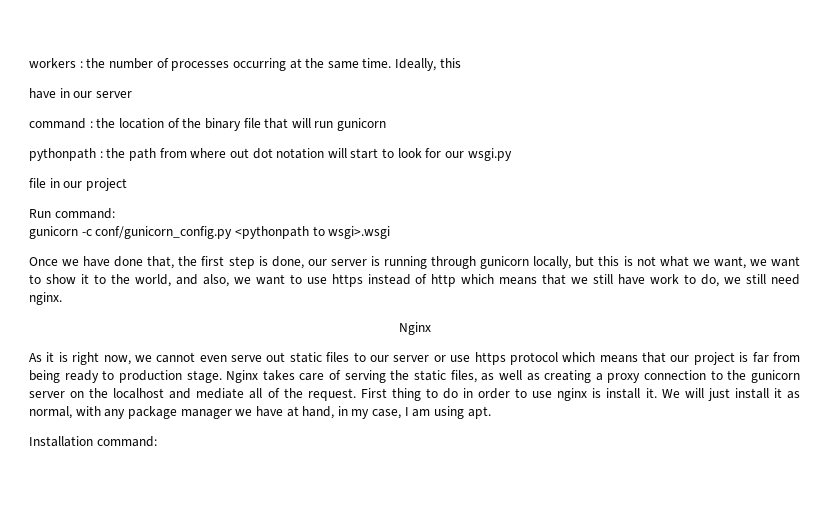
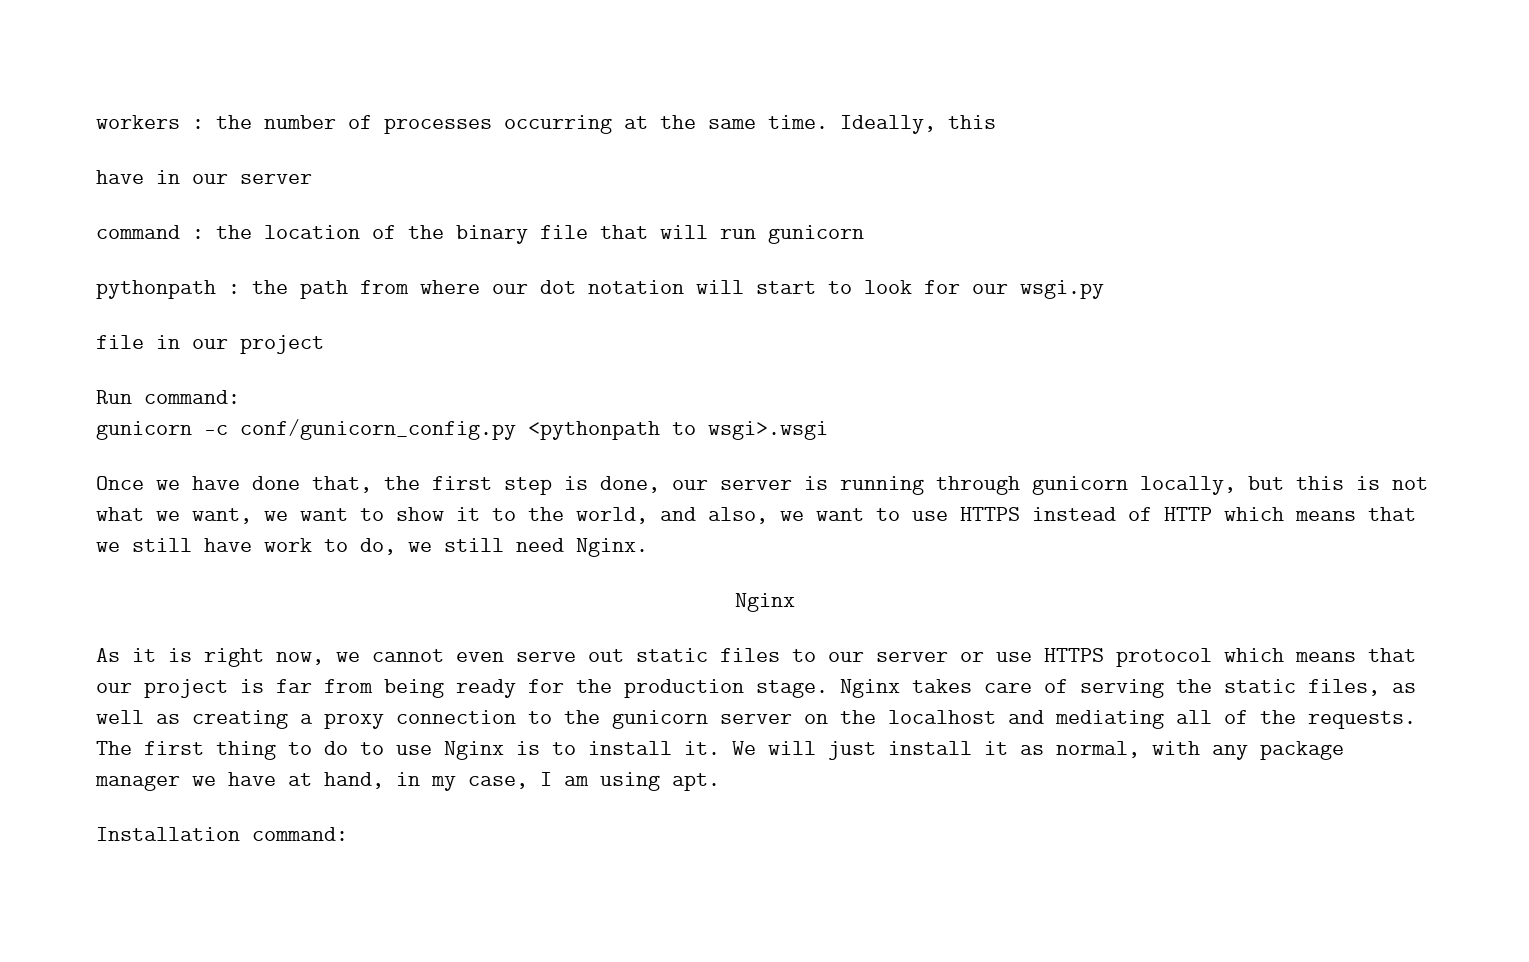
- pythonpath : the path from where out dot notation will start to look for our wsgi.py
+ pythonpath : the path from where our dot notation will start to look for our wsgi.py
- Once we have done that, the first step is done, our server is running through gunicorn locally, but this is not what we want, we want to show it to the world, and also, we want to use https instead of http which means that we still have work to do, we still need nginx.
+ Once we have done that, the first step is done, our server is running through gunicorn locally, but this is not what we want, we want to show it to the world, and also, we want to use HTTPS instead of HTTP which means that we still have work to do, we still need Nginx.
- As it is right now, we cannot even serve out static files to our server or use https protocol which means that our project is far from being ready to production stage.
+ As it is right now, we cannot even serve out static files to our server or use HTTPS protocol which means that our project is far from being ready for the production stage.
- Nginx takes care of serving the static files, as well as creating a proxy connection to the gunicorn server on the localhost and mediate all of the request. First thing to do in order to use nginx is install it.
+ Nginx takes care of serving the static files, as well as creating a proxy connection to the gunicorn server on the localhost and mediating all of the requests. The first thing to do to use Nginx is to install it.

